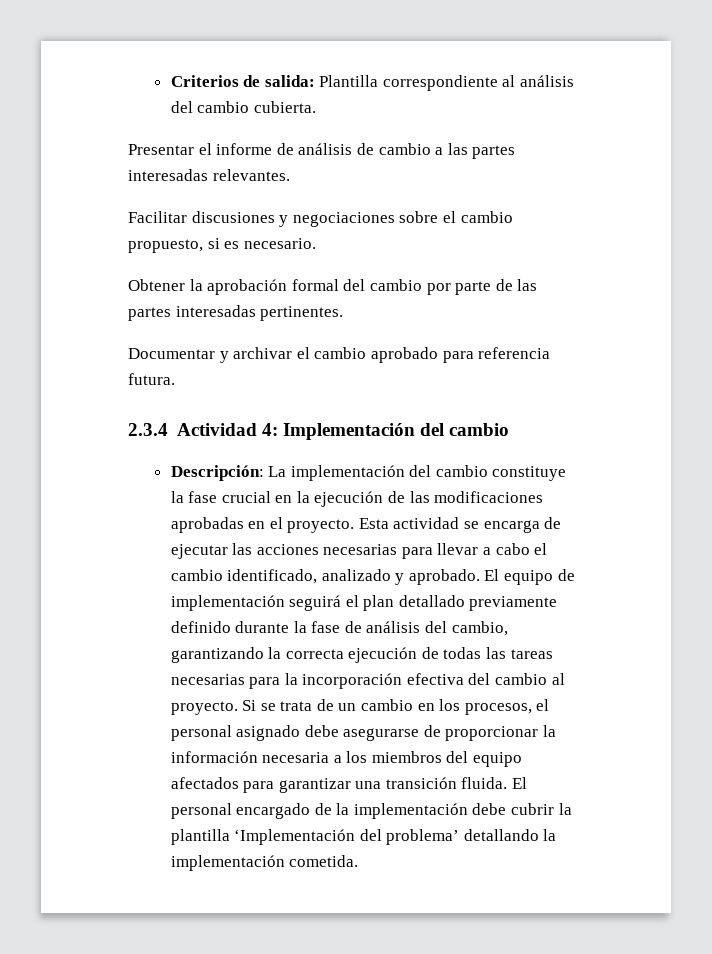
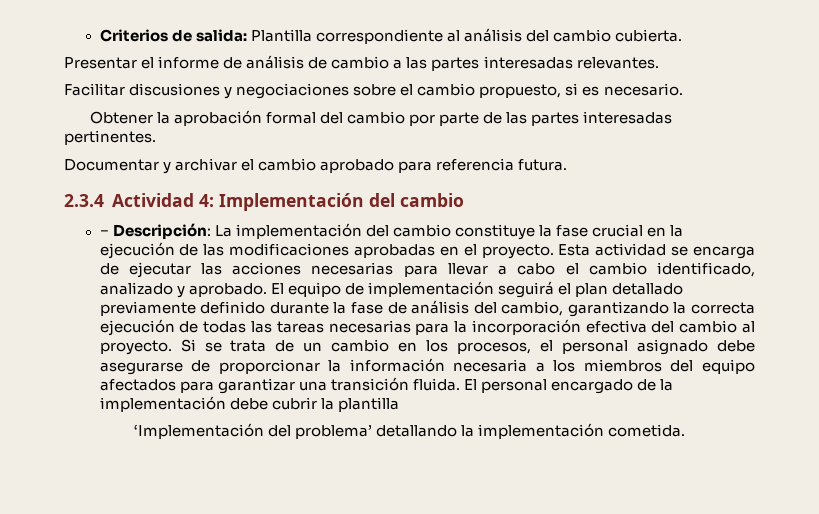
- Descripción: La implementación del cambio constituye la fase crucial en la ejecución de las modificaciones aprobadas en el proyecto.
+ − Descripción: La implementación del cambio constituye la fase crucial en la ejecución de las modificaciones aprobadas en el proyecto.
- El personal encargado de la implementación debe cubrir la plantilla ‘Implementación del problema’ detallando la implementación cometida.
+ El personal encargado de la implementación debe cubrir la plantilla
+ ‘Implementación del problema’ detallando la implementación cometida.

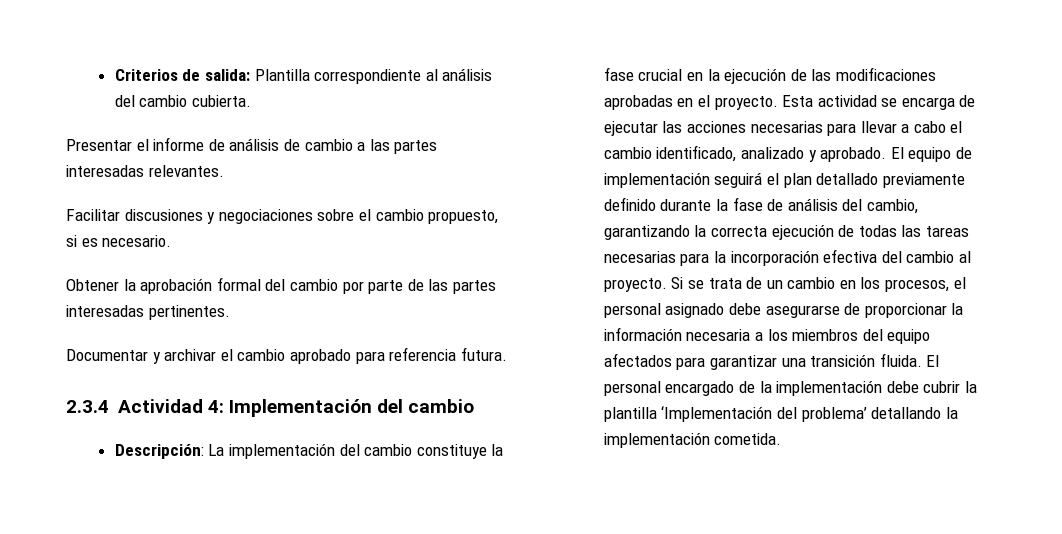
- − Descripción: La implementación del cambio constituye la fase crucial en la ejecución de las modificaciones aprobadas en el proyecto.
+ Descripción: La implementación del cambio constituye la fase crucial en la ejecución de las modificaciones aprobadas en el proyecto.
- El personal encargado de la implementación debe cubrir la plantilla
- ‘Implementación del problema’ detallando la implementación cometida.
+ El personal encargado de la implementación debe cubrir la plantilla ‘Implementación del problema’ detallando la implementación cometida.

